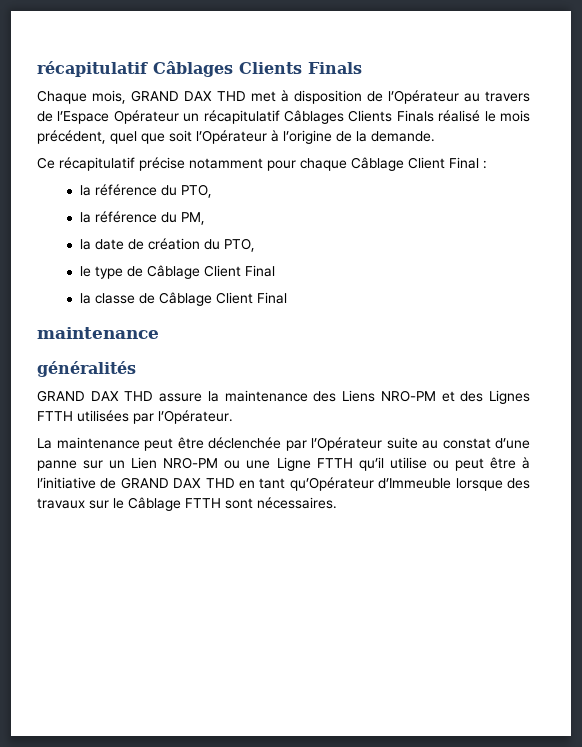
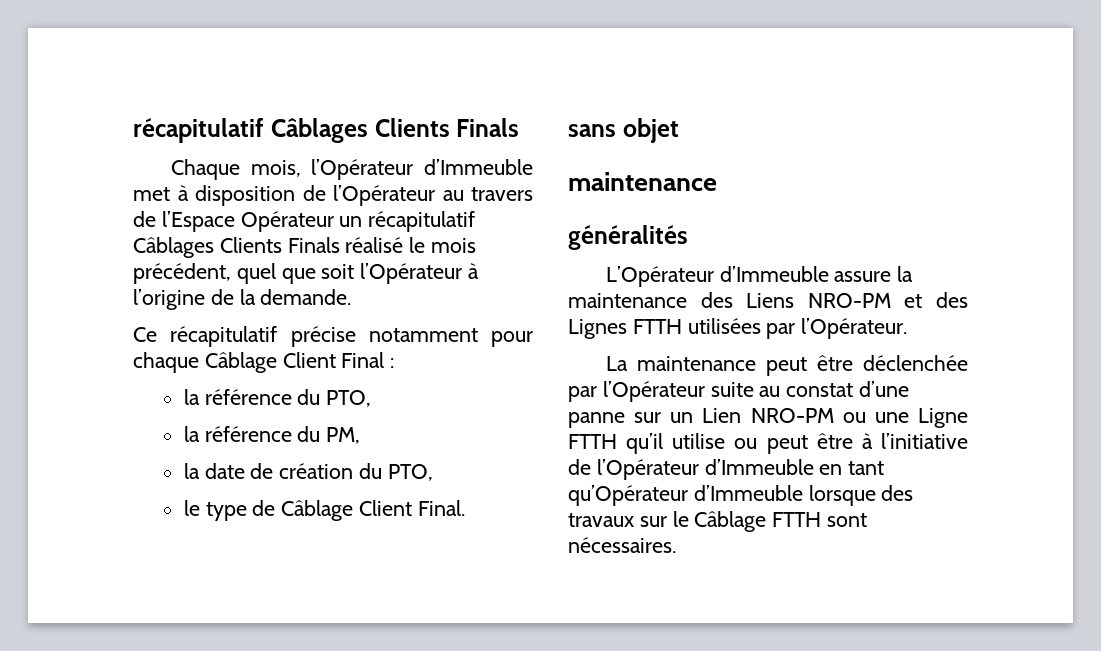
- Chaque mois, GRAND DAX THD met à disposition de l’Opérateur au travers de l’Espace Opérateur un récapitulatif Câblages Clients Finals réalisé le mois précédent, quel que soit l’Opérateur à l’origine de la demande.
+ Chaque mois, l’Opérateur d’Immeuble met à disposition de l’Opérateur au travers de l’Espace Opérateur un récapitulatif Câblages Clients Finals réalisé le mois précédent, quel que soit l’Opérateur à l’origine de la demande.
- le type de Câblage Client Final
- la classe de Câblage Client Final
+ le type de Câblage Client Final.
+ sans objet
- GRAND DAX THD assure la maintenance des Liens NRO-PM et des Lignes FTTH utilisées par l’Opérateur.
+ L’Opérateur d’Immeuble assure la maintenance des Liens NRO-PM et des Lignes FTTH utilisées par l’Opérateur.
- La maintenance peut être déclenchée par l’Opérateur suite au constat d’une panne sur un Lien NRO-PM ou une Ligne FTTH qu’il utilise ou peut être à l’initiative de GRAND DAX THD en tant qu’Opérateur d’Immeuble lorsque des travaux sur le Câblage FTTH sont nécessaires.
+ La maintenance peut être déclenchée par l’Opérateur suite au constat d’une panne sur un Lien NRO-PM ou une Ligne FTTH qu’il utilise ou peut être à l’initiative de l’Opérateur d’Immeuble en tant qu’Opérateur d’Immeuble lorsque des travaux sur le Câblage FTTH sont nécessaires.

